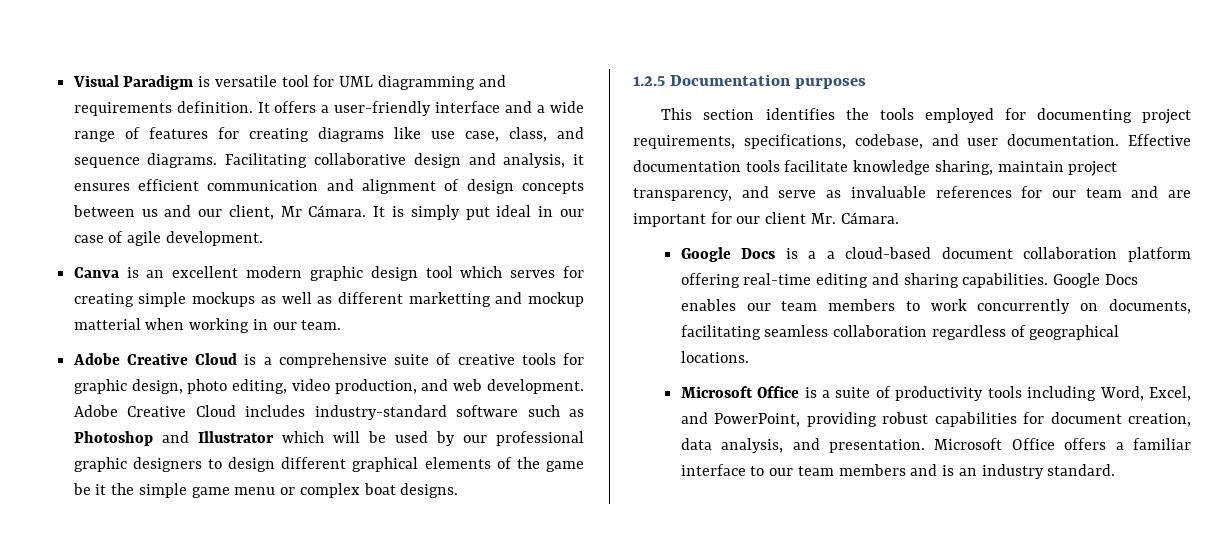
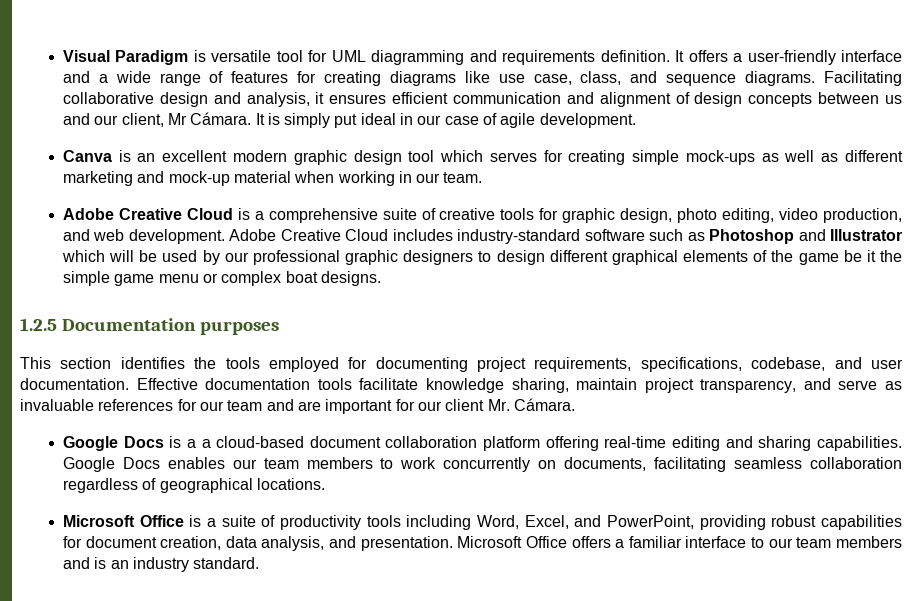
- Canva is an excellent modern graphic design tool which serves for creating simple mockups as well as different marketting and mockup matterial when working in our team.
+ Canva is an excellent modern graphic design tool which serves for creating simple mock-ups as well as different marketing and mock-up material when working in our team.

